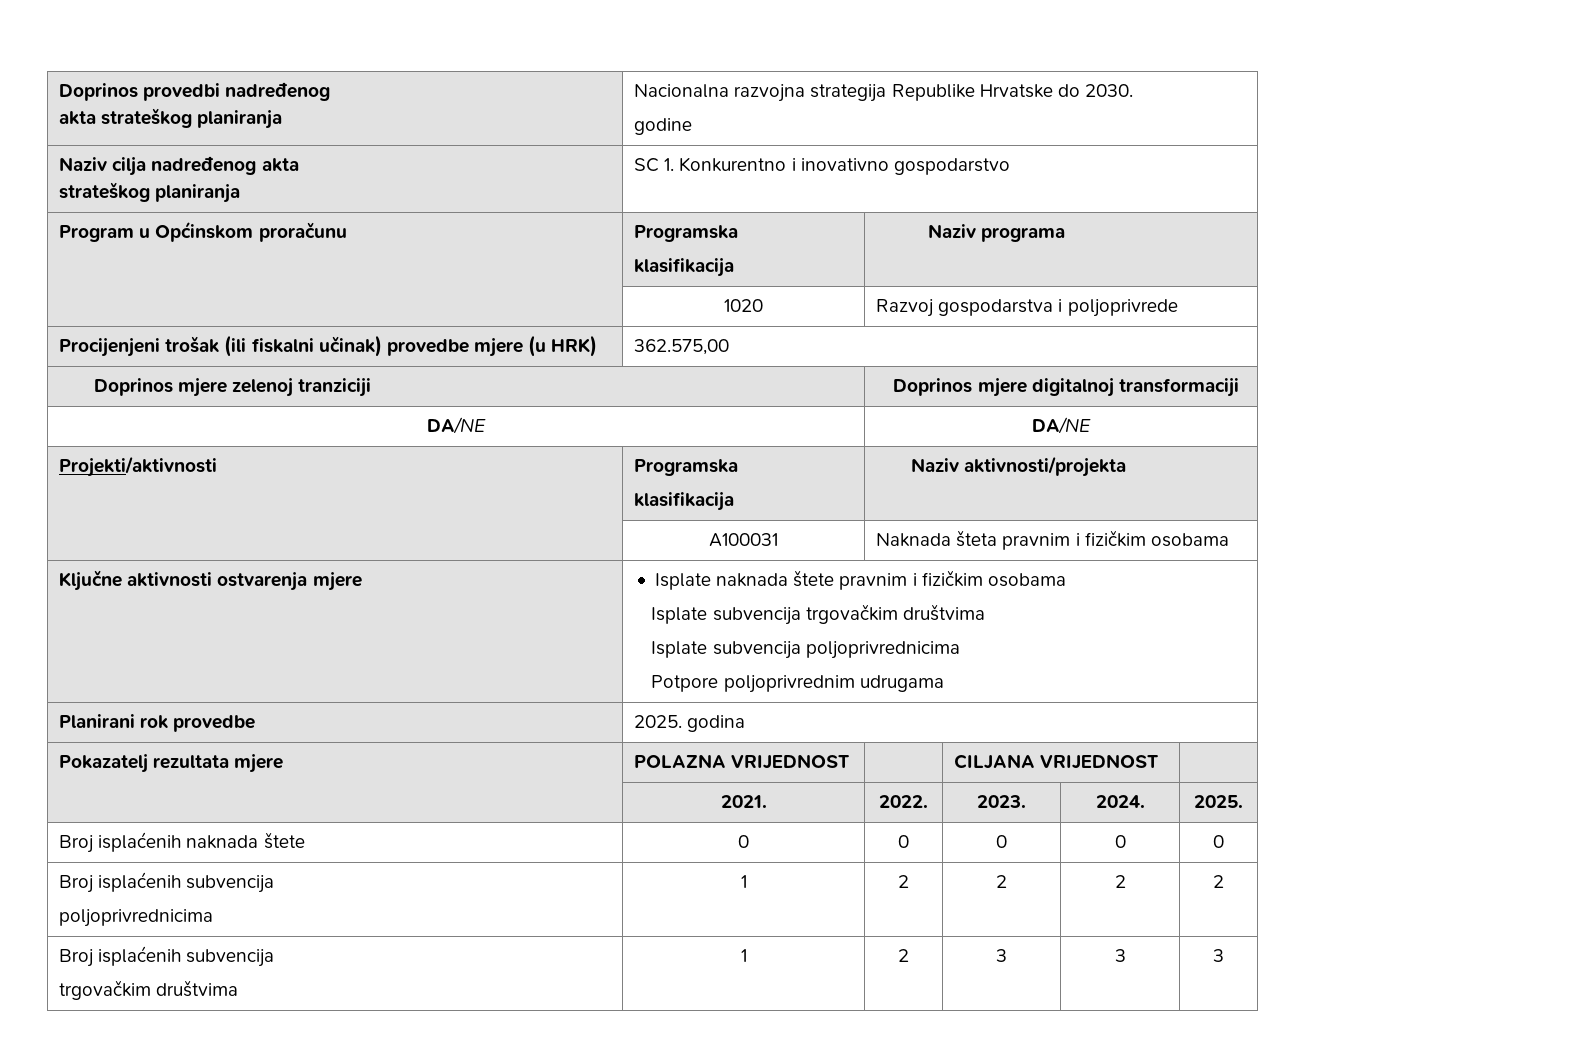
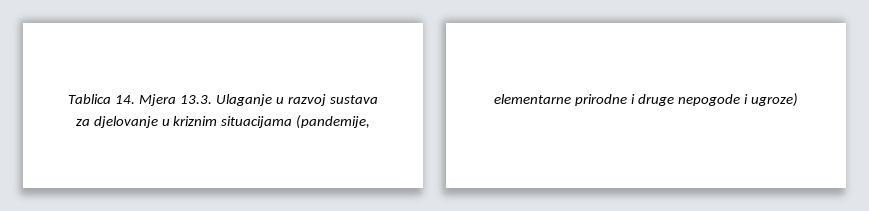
- Doprinos provedbi nadređenog
- akta strateškog planiranja | Nacionalna razvojna strategija Republike Hrvatske do 2030.
- godine
- Naziv cilja nadređenog akta
- strateškog planiranja | SC 1. Konkurentno i inovativno gospodarstvo
- Program u Općinskom proračunu | Programska
- klasifikacija | Naziv programa
- | 1020 | Razvoj gospodarstva i poljoprivrede
- Procijenjeni trošak (ili fiskalni učinak) provedbe mjere (u HRK) | 362.575,00
- Doprinos mjere zelenoj tranziciji | Doprinos mjere digitalnoj transformaciji
- DA/NE | DA/NE
- Projekti/aktivnosti | Programska
- klasifikacija | Naziv aktivnosti/projekta
- | A100031 | Naknada šteta pravnim i fizičkim osobama
- Ključne aktivnosti ostvarenja mjere | Isplate naknada štete pravnim i fizičkim osobama
- Isplate subvencija trgovačkim društvima
- Isplate subvencija poljoprivrednicima
- Potpore poljoprivrednim udrugama
- Planirani rok provedbe | 2025. godina
- Pokazatelj rezultata mjere | POLAZNA VRIJEDNOST | | CILJANA VRIJEDNOST |
- | 2021. | 2022. | 2023. | 2024. | 2025.
- Broj isplaćenih naknada štete | 0 | 0 | 0 | 0 | 0
- Broj isplaćenih subvencija
- poljoprivrednicima | 1 | 2 | 2 | 2 | 2
- Broj isplaćenih subvencija
- trgovačkim društvima | 1 | 2 | 3 | 3 | 3
+ Tablica 14. Mjera 13.3. Ulaganje u razvoj sustava za djelovanje u kriznim situacijama (pandemije, elementarne prirodne i druge nepogode i ugroze)

